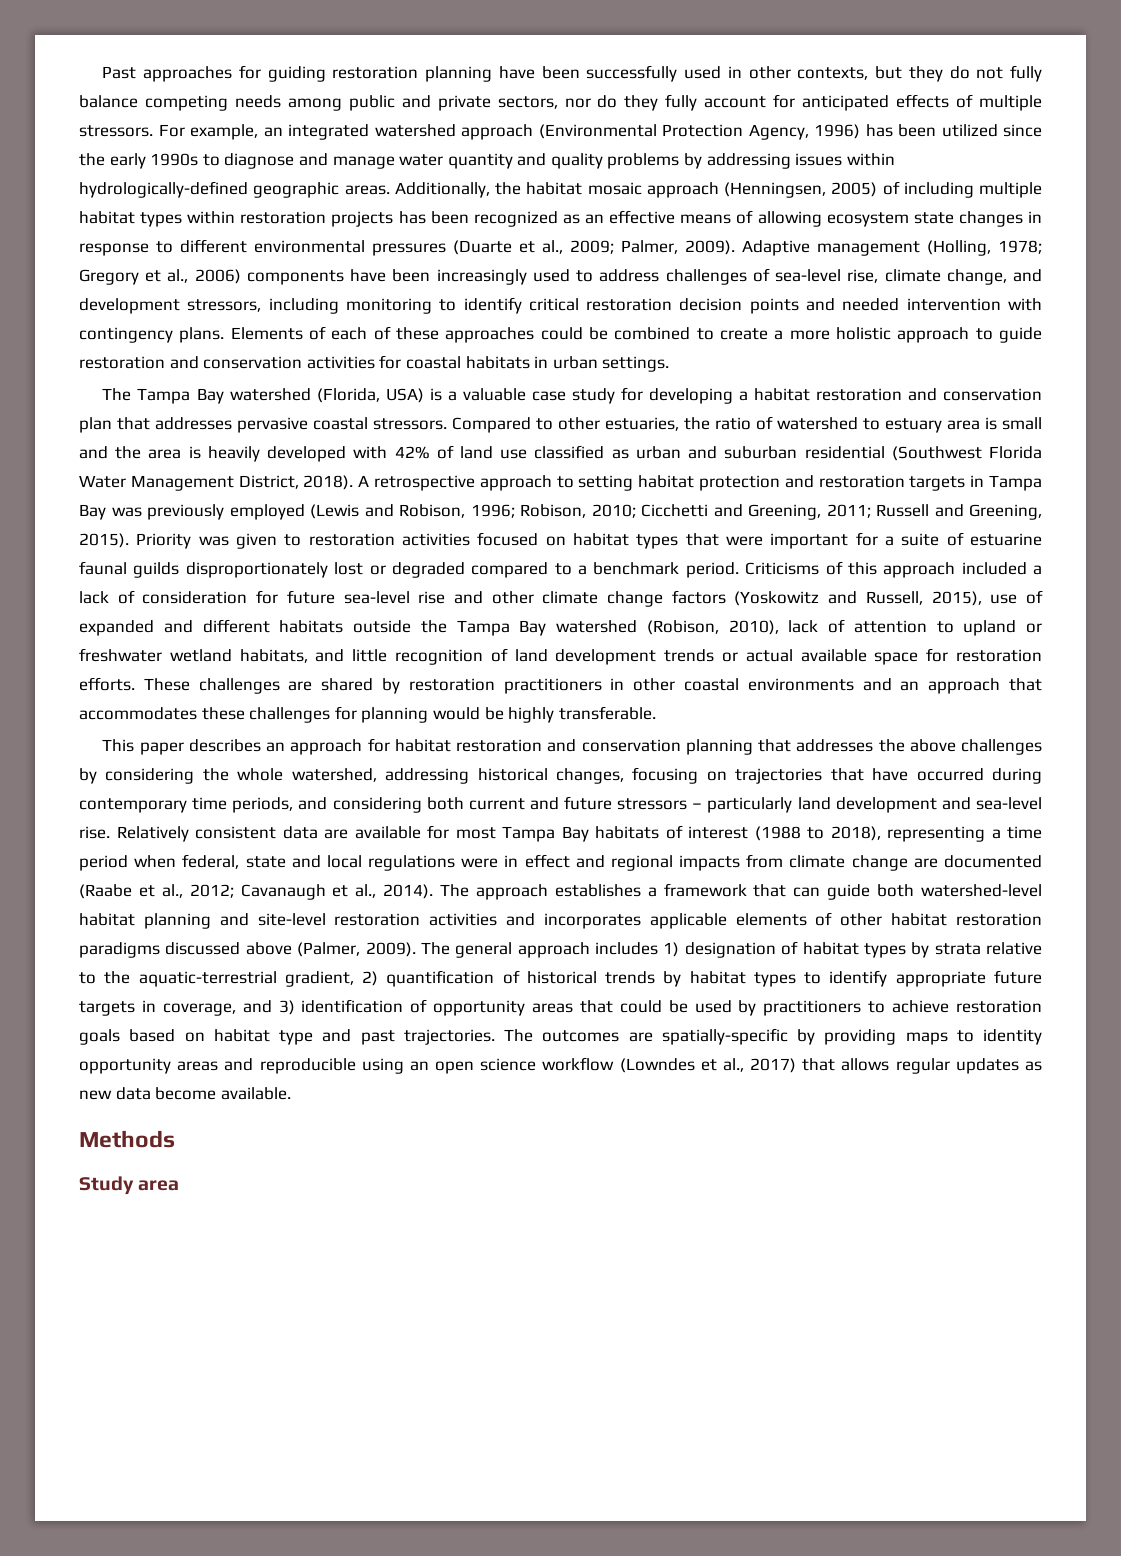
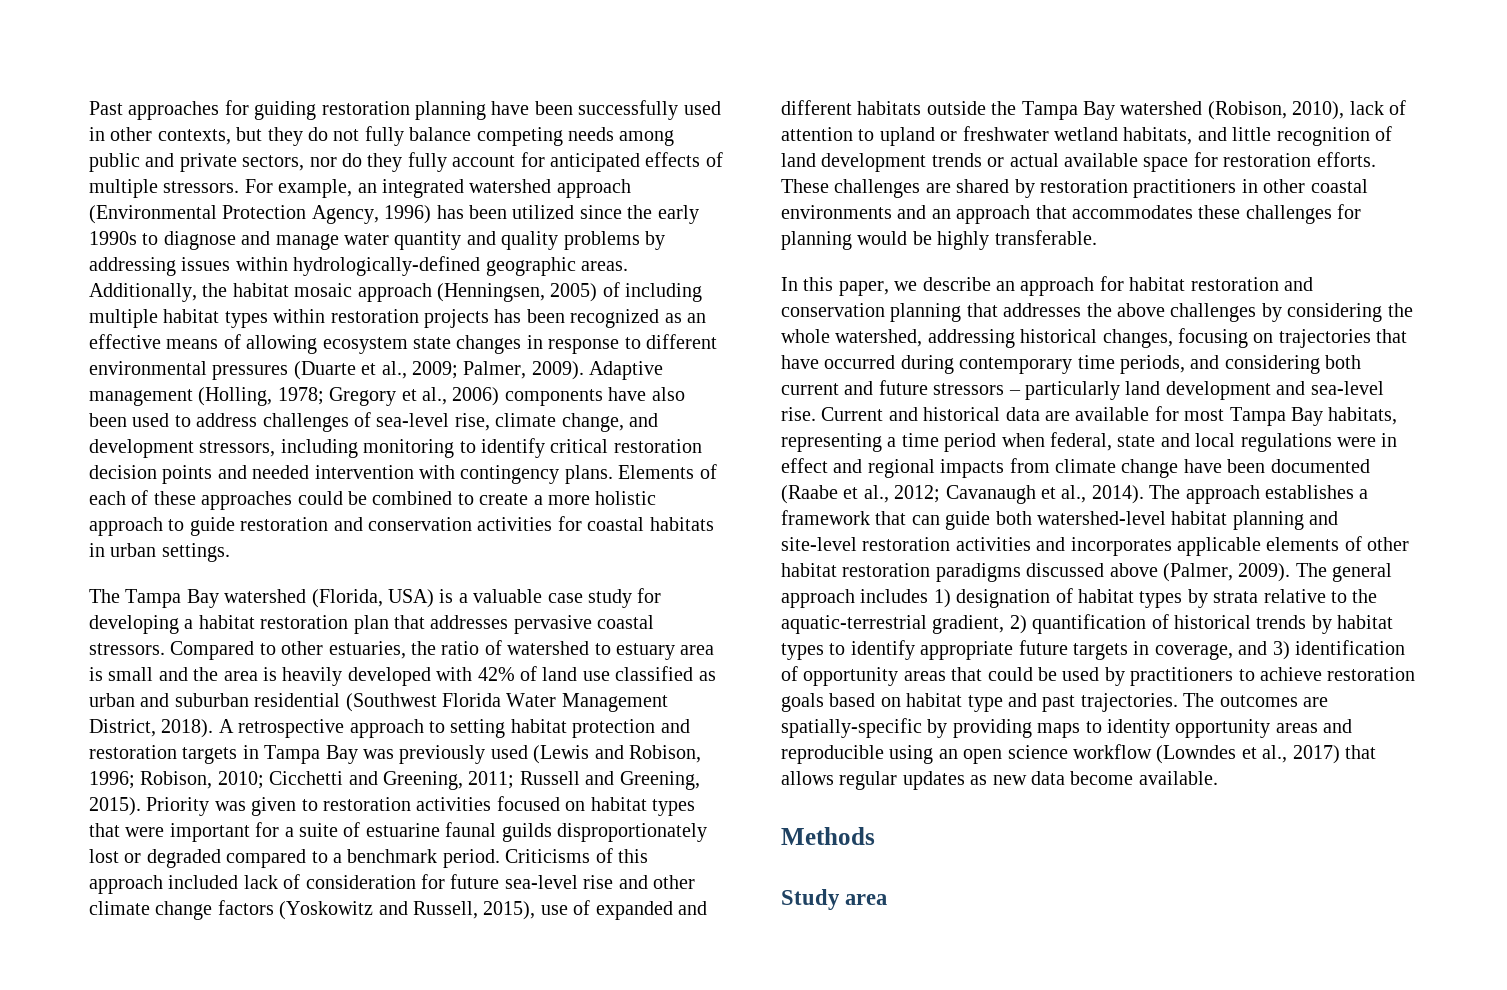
- Adaptive management (Holling, 1978; Gregory et al., 2006) components have been increasingly used to address challenges of sea-level rise, climate change, and development stressors, including monitoring to identify critical restoration decision points and needed intervention with contingency plans.
+ Adaptive management (Holling, 1978; Gregory et al., 2006) components have also been used to address challenges of sea-level rise, climate change, and development stressors, including monitoring to identify critical restoration decision points and needed intervention with contingency plans.
- The Tampa Bay watershed (Florida, USA) is a valuable case study for developing a habitat restoration and conservation plan that addresses pervasive coastal stressors.
+ The Tampa Bay watershed (Florida, USA) is a valuable case study for developing a habitat restoration plan that addresses pervasive coastal stressors.
- A retrospective approach to setting habitat protection and restoration targets in Tampa Bay was previously employed (Lewis and Robison, 1996; Robison, 2010; Cicchetti and Greening, 2011; Russell and Greening, 2015).
+ A retrospective approach to setting habitat protection and restoration targets in Tampa Bay was previously used (Lewis and Robison, 1996; Robison, 2010; Cicchetti and Greening, 2011; Russell and Greening, 2015).
- Criticisms of this approach included a lack of consideration for future sea-level rise and other climate change factors (Yoskowitz and Russell, 2015), use of expanded and different habitats outside the Tampa Bay watershed (Robison, 2010), lack of attention to upland or freshwater wetland habitats, and little recognition of land development trends or actual available space for restoration efforts.
+ Criticisms of this approach included lack of consideration for future sea-level rise and other climate change factors (Yoskowitz and Russell, 2015), use of expanded and different habitats outside the Tampa Bay watershed (Robison, 2010), lack of attention to upland or freshwater wetland habitats, and little recognition of land development trends or actual available space for restoration efforts.
- This paper describes an approach for habitat restoration and conservation planning that addresses the above challenges by considering the whole watershed, addressing historical changes, focusing on trajectories that have occurred during contemporary time periods, and considering both current and future stressors – particularly land development and sea-level rise.
+ In this paper, we describe an approach for habitat restoration and conservation planning that addresses the above challenges by considering the whole watershed, addressing historical changes, focusing on trajectories that have occurred during contemporary time periods, and considering both current and future stressors – particularly land development and sea-level rise.
- Relatively consistent data are available for most Tampa Bay habitats of interest (1988 to 2018), representing a time period when federal, state and local regulations were in effect and regional impacts from climate change are documented (Raabe et al., 2012; Cavanaugh et al., 2014).
+ Current and historical data are available for most Tampa Bay habitats, representing a time period when federal, state and local regulations were in effect and regional impacts from climate change have been documented (Raabe et al., 2012; Cavanaugh et al., 2014).

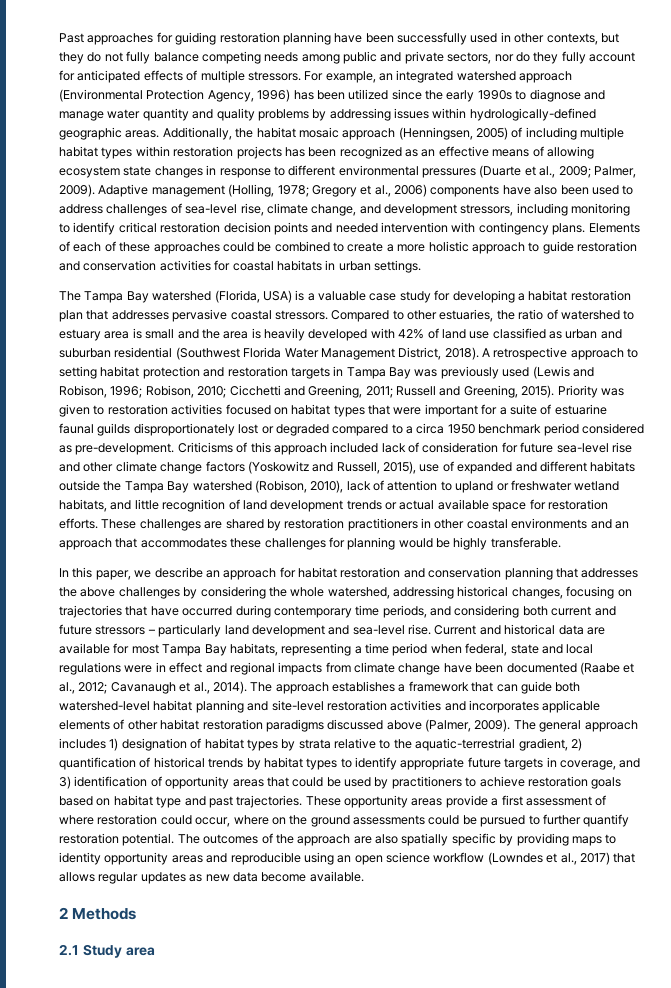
- Priority was given to restoration activities focused on habitat types that were important for a suite of estuarine faunal guilds disproportionately lost or degraded compared to a benchmark period.
+ Priority was given to restoration activities focused on habitat types that were important for a suite of estuarine faunal guilds disproportionately lost or degraded compared to a circa 1950 benchmark period considered as pre-development.
- The outcomes are spatially-specific by providing maps to identity opportunity areas and reproducible using an open science workflow (Lowndes et al., 2017) that allows regular updates as new data become available.
+ These opportunity areas provide a first assessment of where restoration could occur, where on the ground assessments could be pursued to further quantify restoration potential. The outcomes of the approach are also spatially specific by providing maps to identity opportunity areas and reproducible using an open science workflow (Lowndes et al., 2017) that allows regular updates as new data become available.
- Methods
+ 2 Methods
- Study area
+ 2.1 Study area

